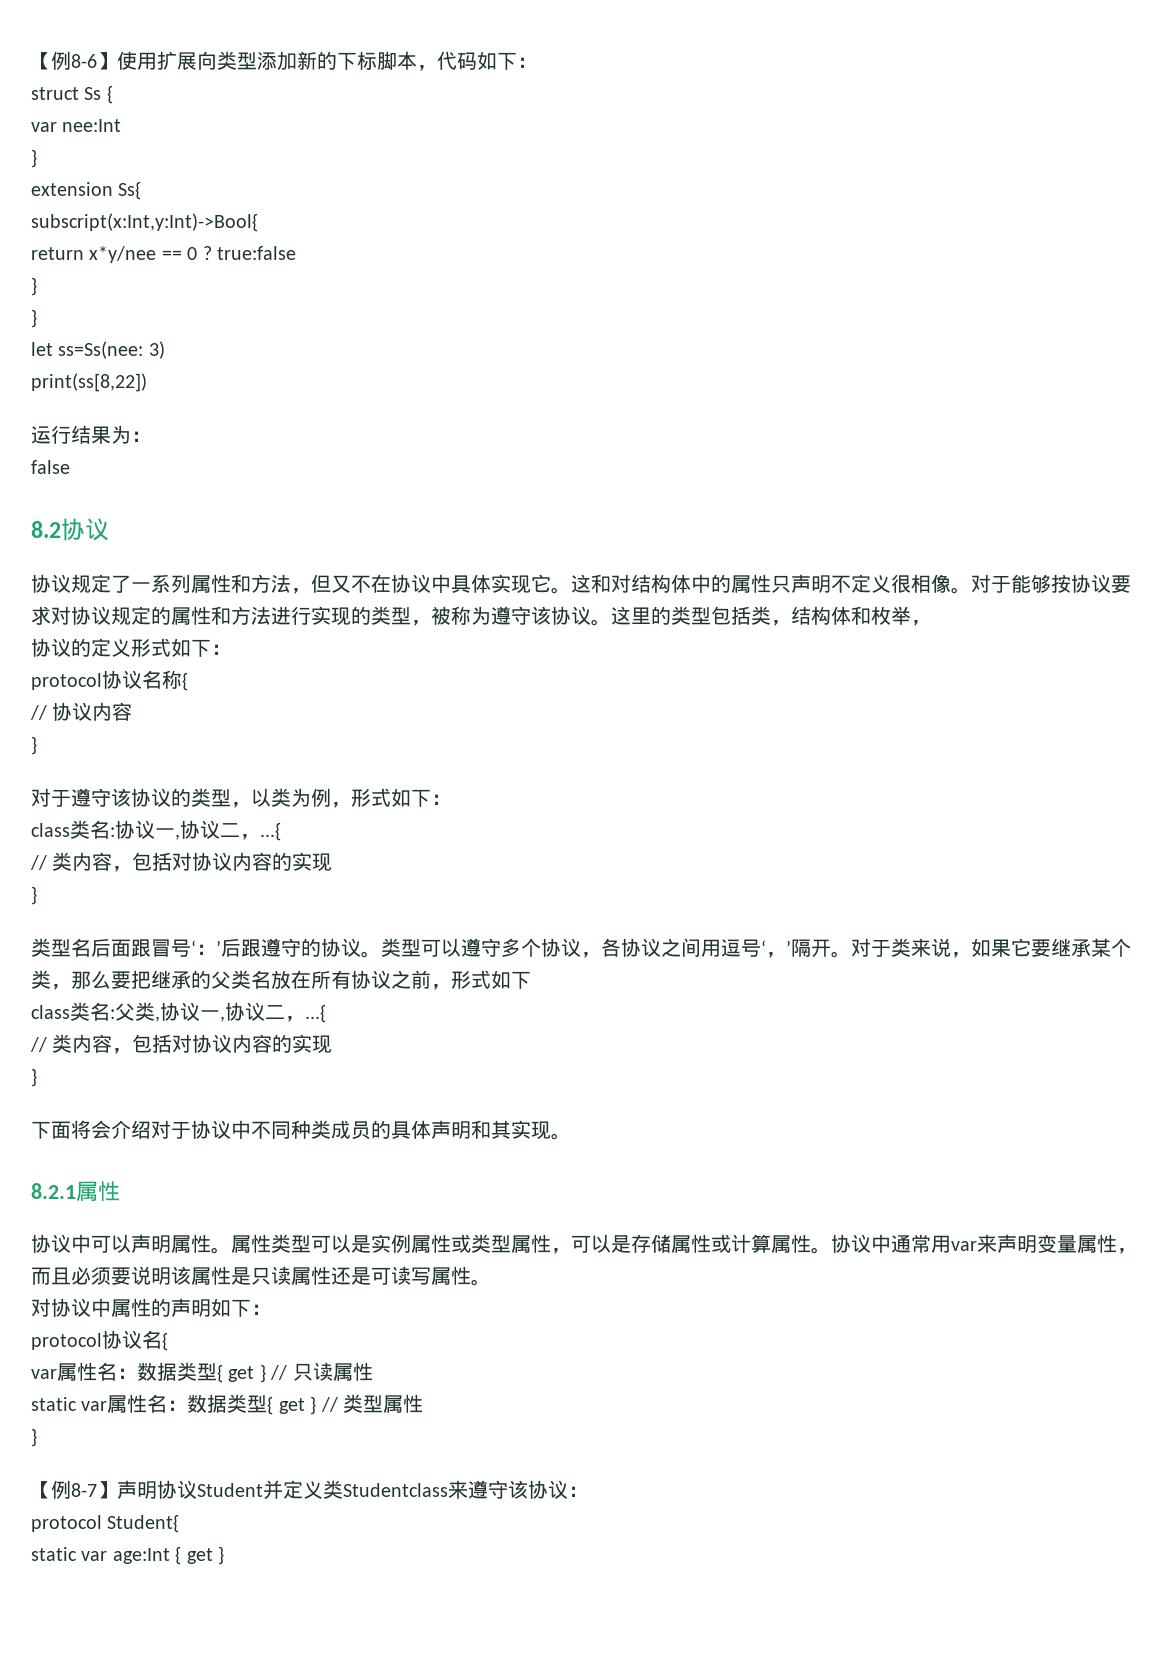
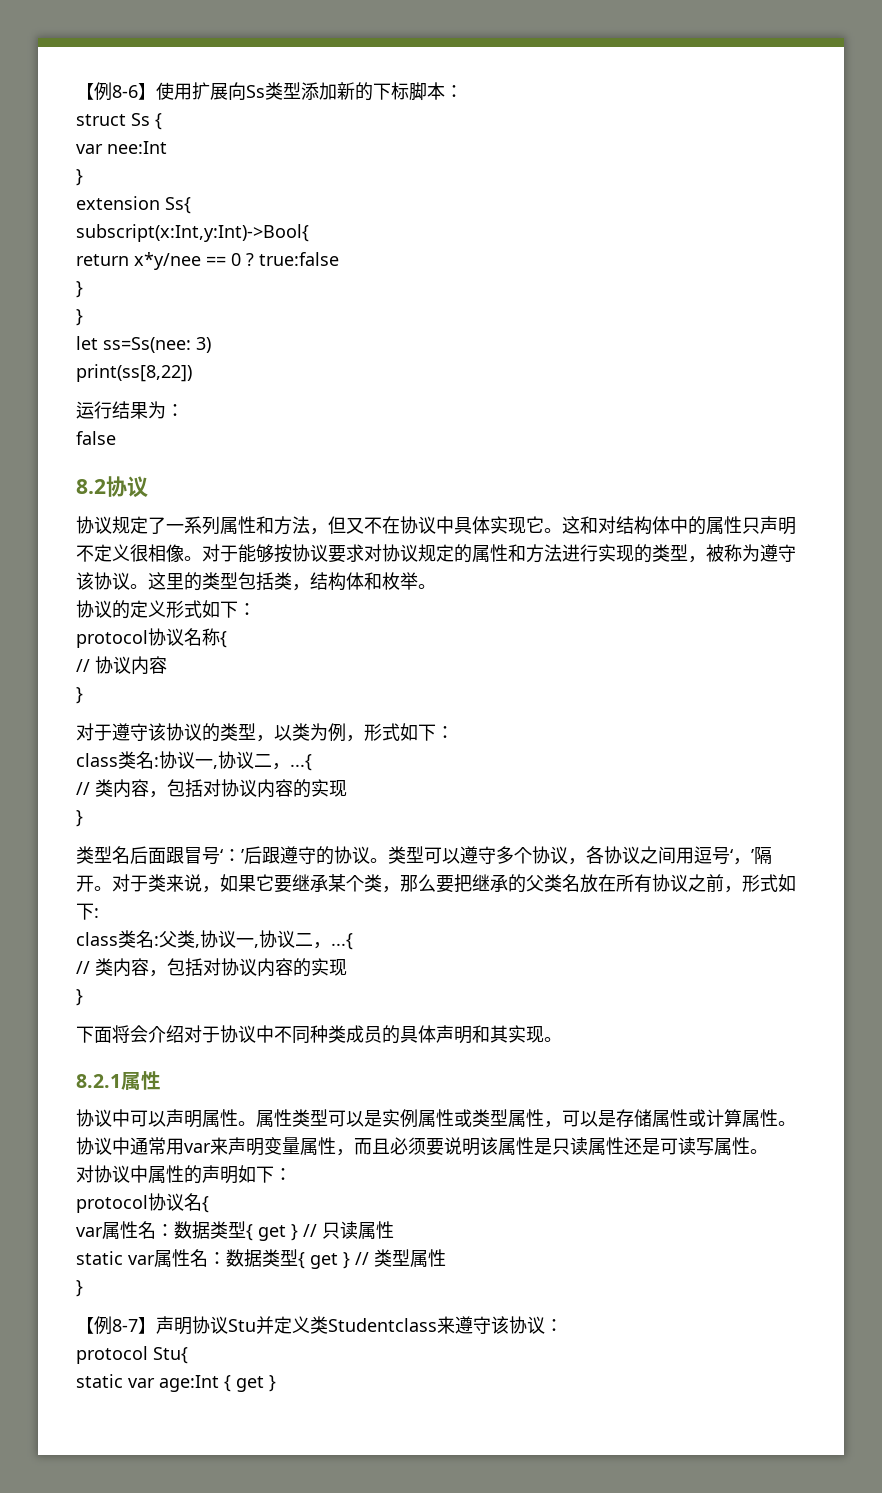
- 【例8-6】使用扩展向类型添加新的下标脚本，代码如下：
+ 【例8-6】使用扩展向Ss类型添加新的下标脚本：
- 这里的类型包括类，结构体和枚举，
+ 这里的类型包括类，结构体和枚举。
- 对于类来说，如果它要继承某个类，那么要把继承的父类名放在所有协议之前，形式如下
+ 对于类来说，如果它要继承某个类，那么要把继承的父类名放在所有协议之前，形式如下:
- 【例8-7】声明协议Student并定义类Studentclass来遵守该协议：
+ 【例8-7】声明协议Stu并定义类Studentclass来遵守该协议：
- protocol Student{
+ protocol Stu{

